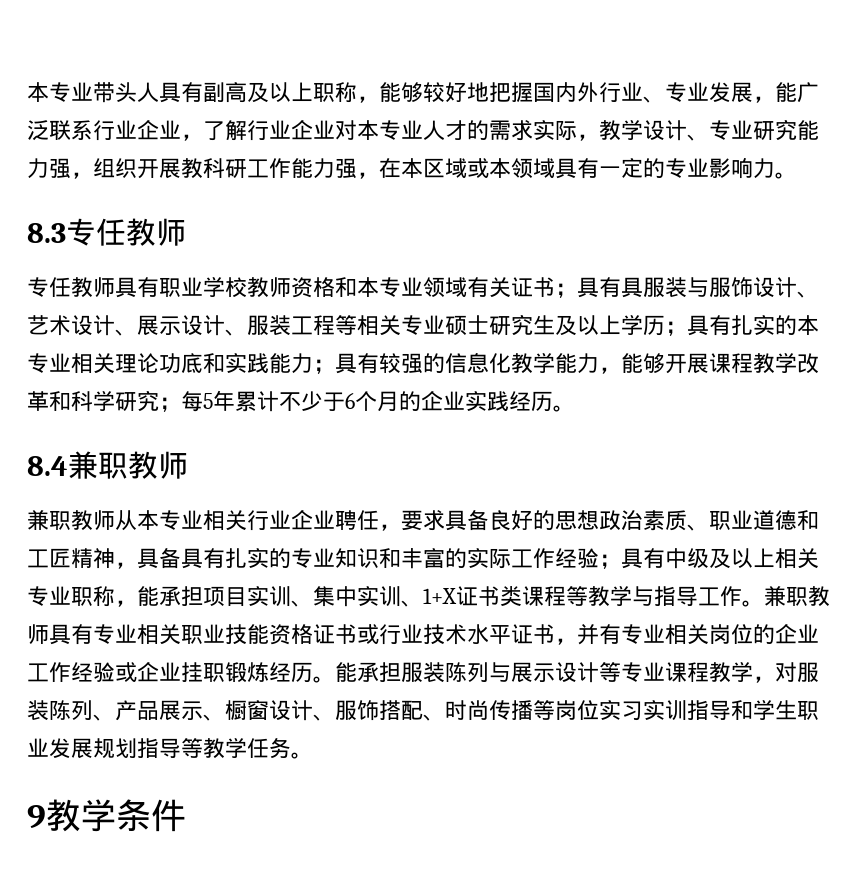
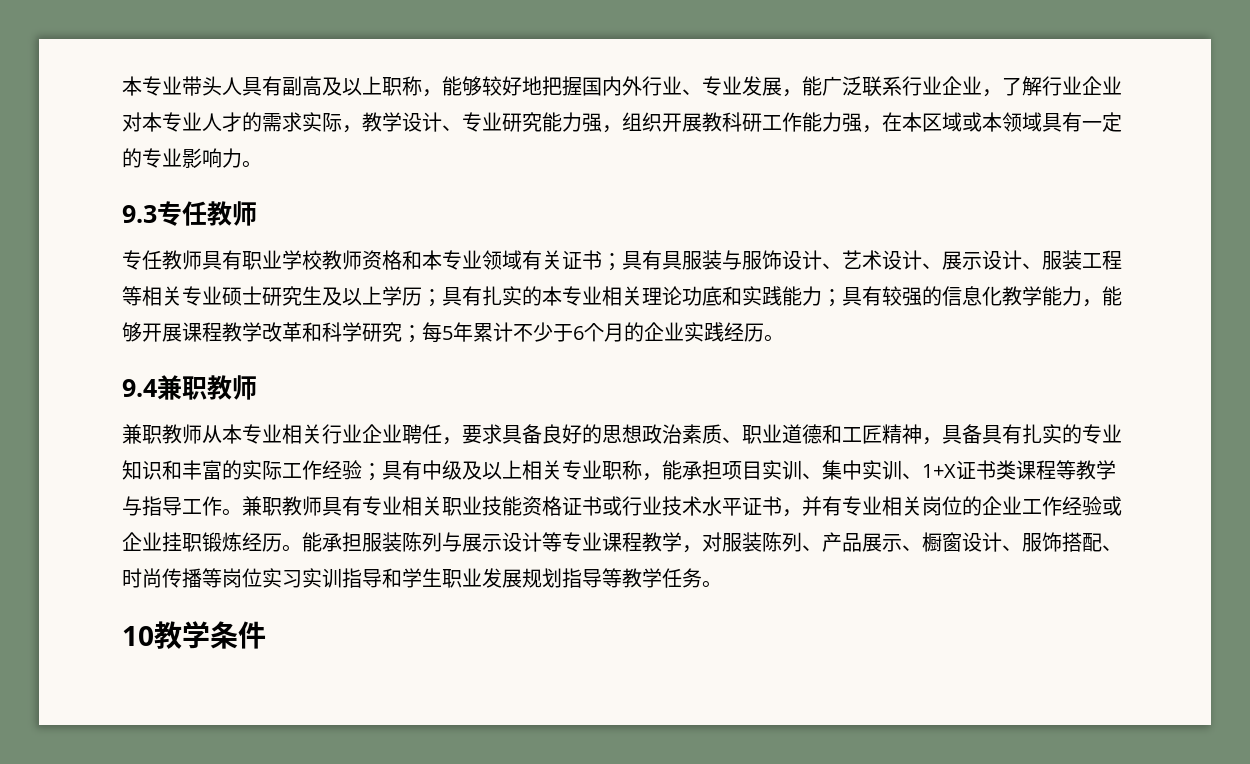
- 8.3专任教师
+ 9.3专任教师
- 8.4兼职教师
+ 9.4兼职教师
- 9教学条件
+ 10教学条件

